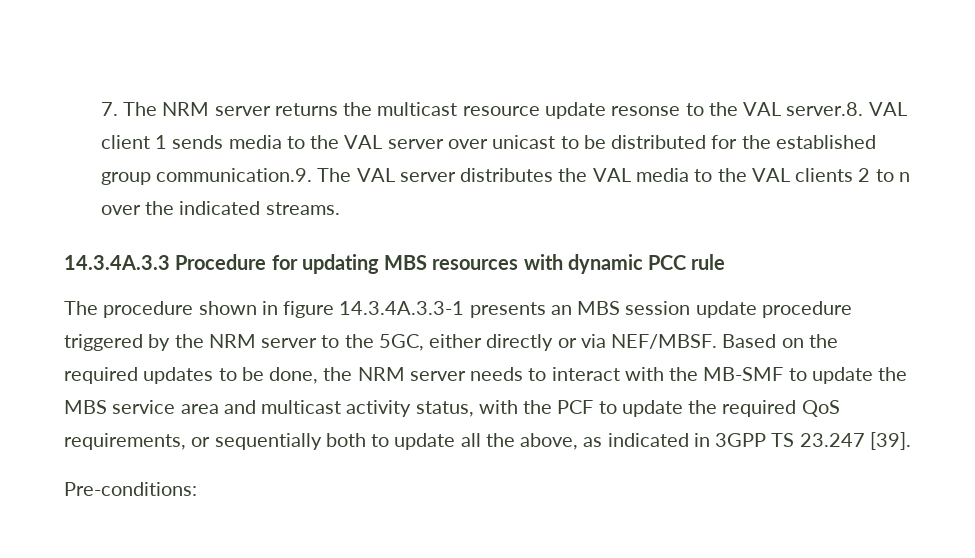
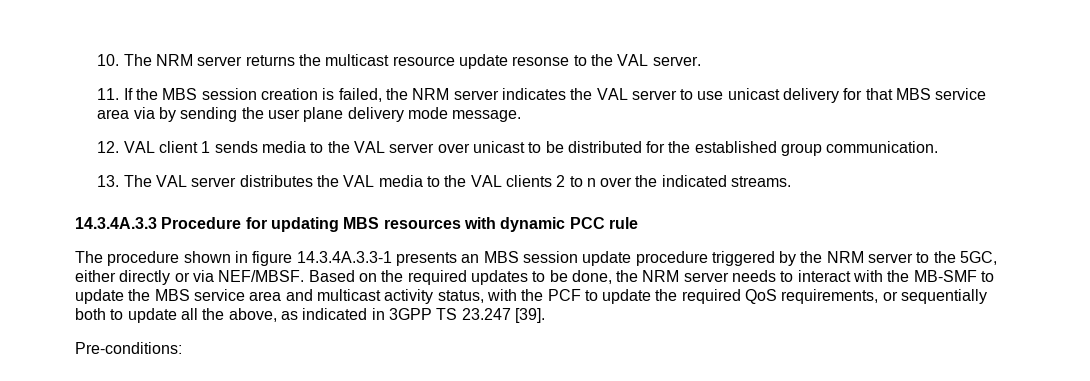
- 7. The NRM server returns the multicast resource update resonse to the VAL server.8. VAL client 1 sends media to the VAL server over unicast to be distributed for the established group communication.9. The VAL server distributes the VAL media to the VAL clients 2 to n over the indicated streams.
+ 10. The NRM server returns the multicast resource update resonse to the VAL server.
+ 11. If the MBS session creation is failed, the NRM server indicates the VAL server to use unicast delivery for that MBS service area via by sending the user plane delivery mode message.
+ 12. VAL client 1 sends media to the VAL server over unicast to be distributed for the established group communication.
+ 13. The VAL server distributes the VAL media to the VAL clients 2 to n over the indicated streams.

